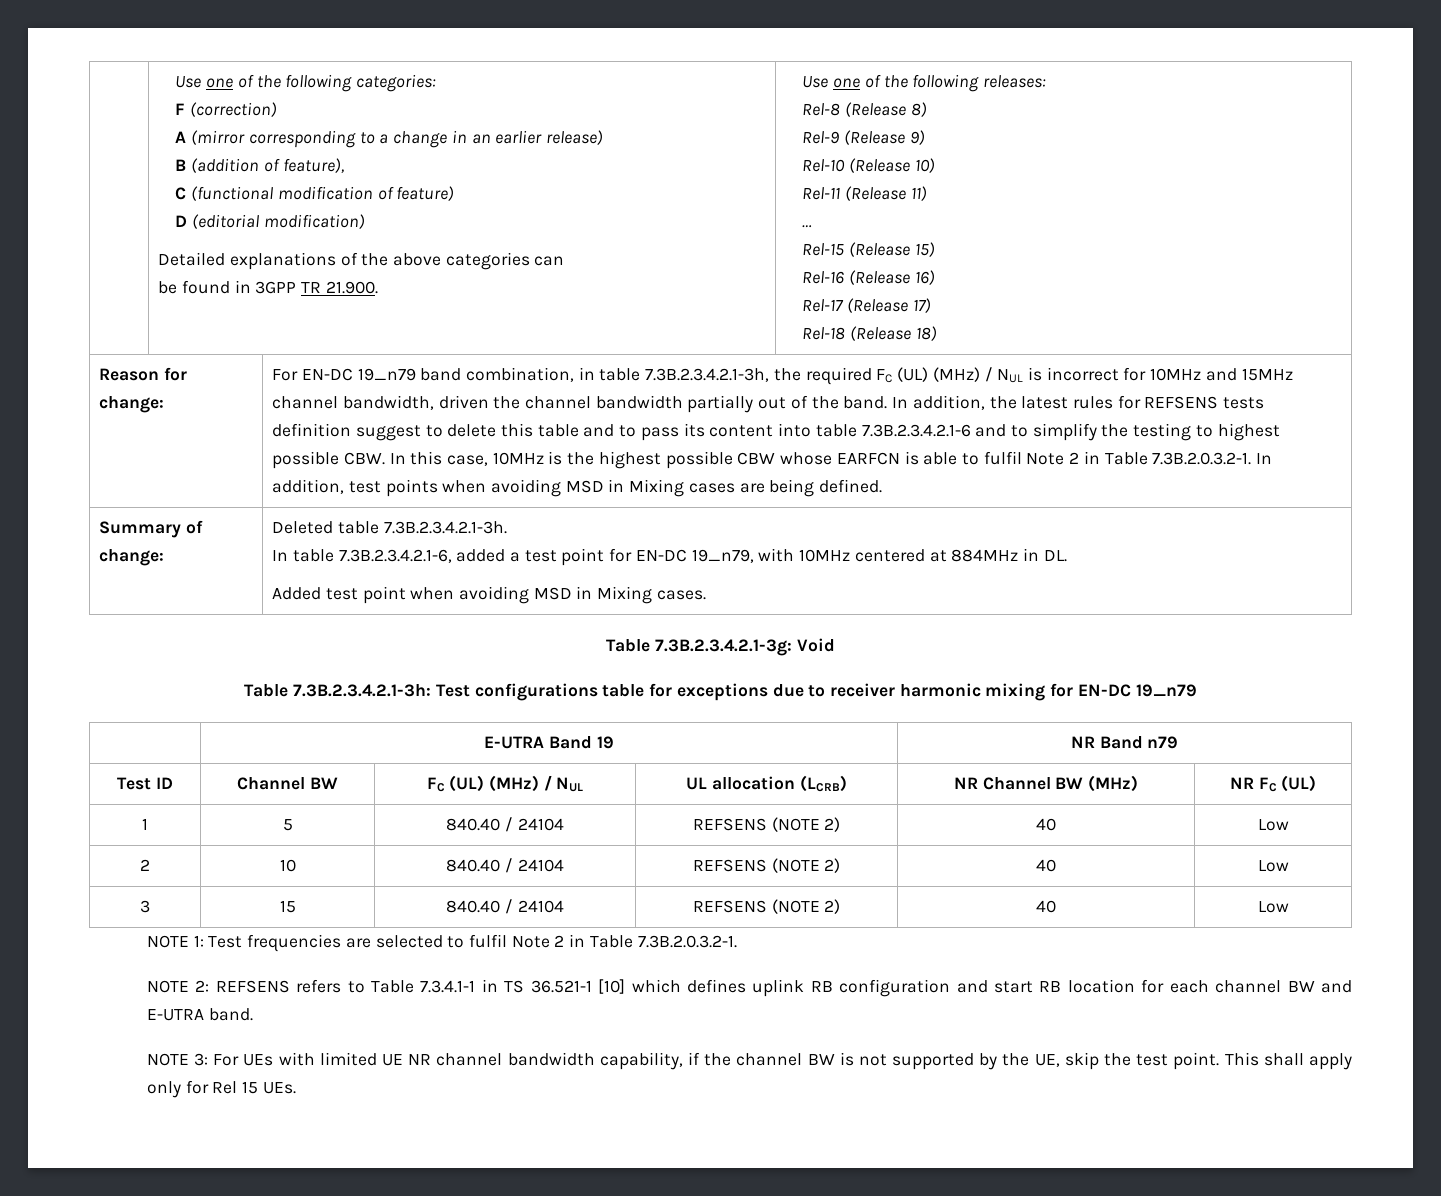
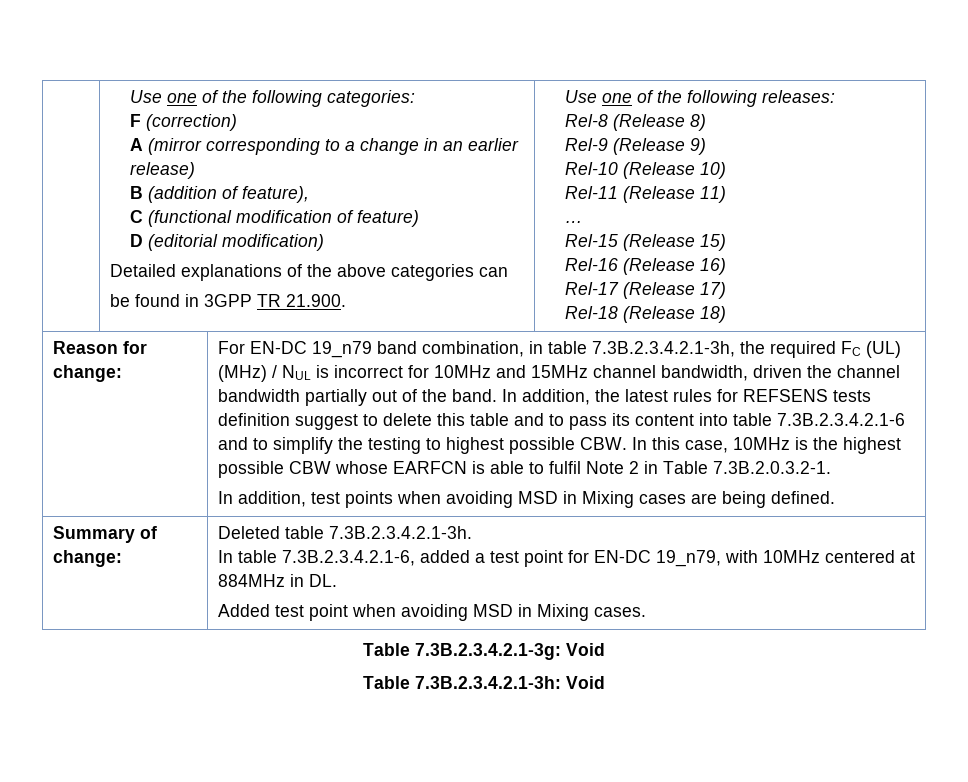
- In addition, the latest rules for REFSENS tests definition suggest to delete this table and to pass its content into table 7.3B.2.3.4.2.1-6 and to simplify the testing to highest possible CBW. In this case, 10MHz is the highest possible CBW whose EARFCN is able to fulfil Note 2 in Table 7.3B.2.0.3.2-1. In addition, test points when avoiding MSD in Mixing cases are being defined.
+ In addition, the latest rules for REFSENS tests definition suggest to delete this table and to pass its content into table 7.3B.2.3.4.2.1-6 and to simplify the testing to highest possible CBW. In this case, 10MHz is the highest possible CBW whose EARFCN is able to fulfil Note 2 in Table 7.3B.2.0.3.2-1.
+ In addition, test points when avoiding MSD in Mixing cases are being defined.
- Table 7.3B.2.3.4.2.1-3h: Test configurations table for exceptions due to receiver harmonic mixing for EN-DC 19_n79
- | E-UTRA Band 19 | NR Band n79
- Test ID | Channel BW | FC (UL) (MHz) / NUL | UL allocation (LCRB) | NR Channel BW (MHz) | NR FC (UL)
- 1 | 5 | 840.40 / 24104 | REFSENS (NOTE 2) | 40 | Low
- 2 | 10 | 840.40 / 24104 | REFSENS (NOTE 2) | 40 | Low
- 3 | 15 | 840.40 / 24104 | REFSENS (NOTE 2) | 40 | Low
- NOTE 1: Test frequencies are selected to fulfil Note 2 in Table 7.3B.2.0.3.2-1.
- NOTE 2: REFSENS refers to Table 7.3.4.1-1 in TS 36.521-1 [10] which defines uplink RB configuration and start RB location for each channel BW and E-UTRA band.
- NOTE 3: For UEs with limited UE NR channel bandwidth capability, if the channel BW is not supported by the UE, skip the test point. This shall apply only for Rel 15 UEs.
+ Table 7.3B.2.3.4.2.1-3h: Void

